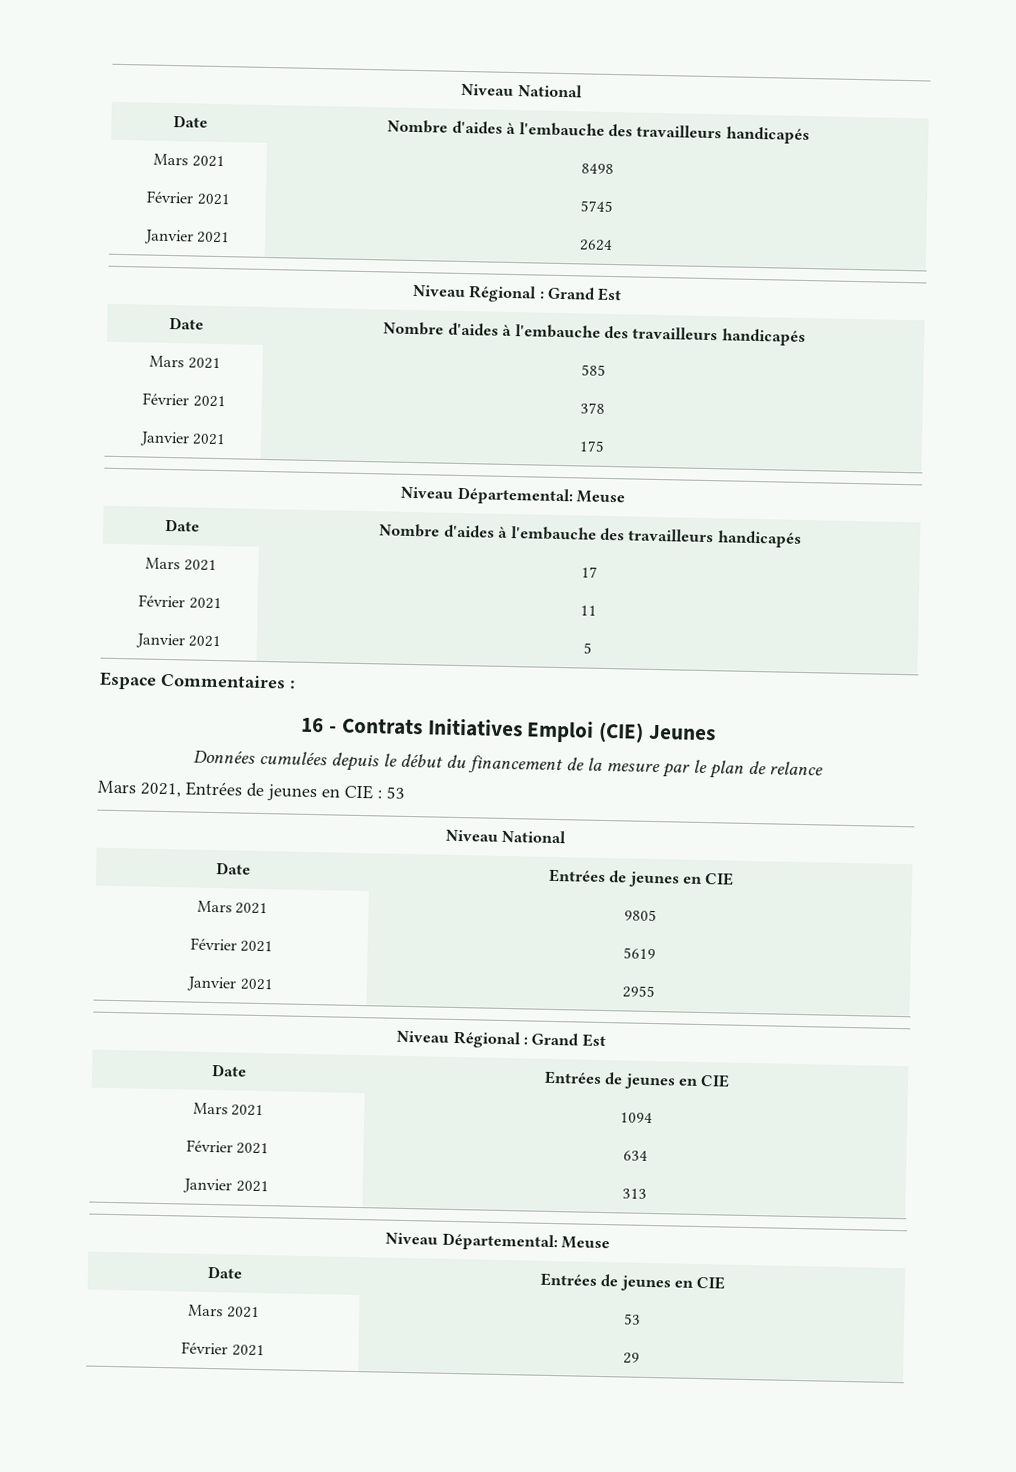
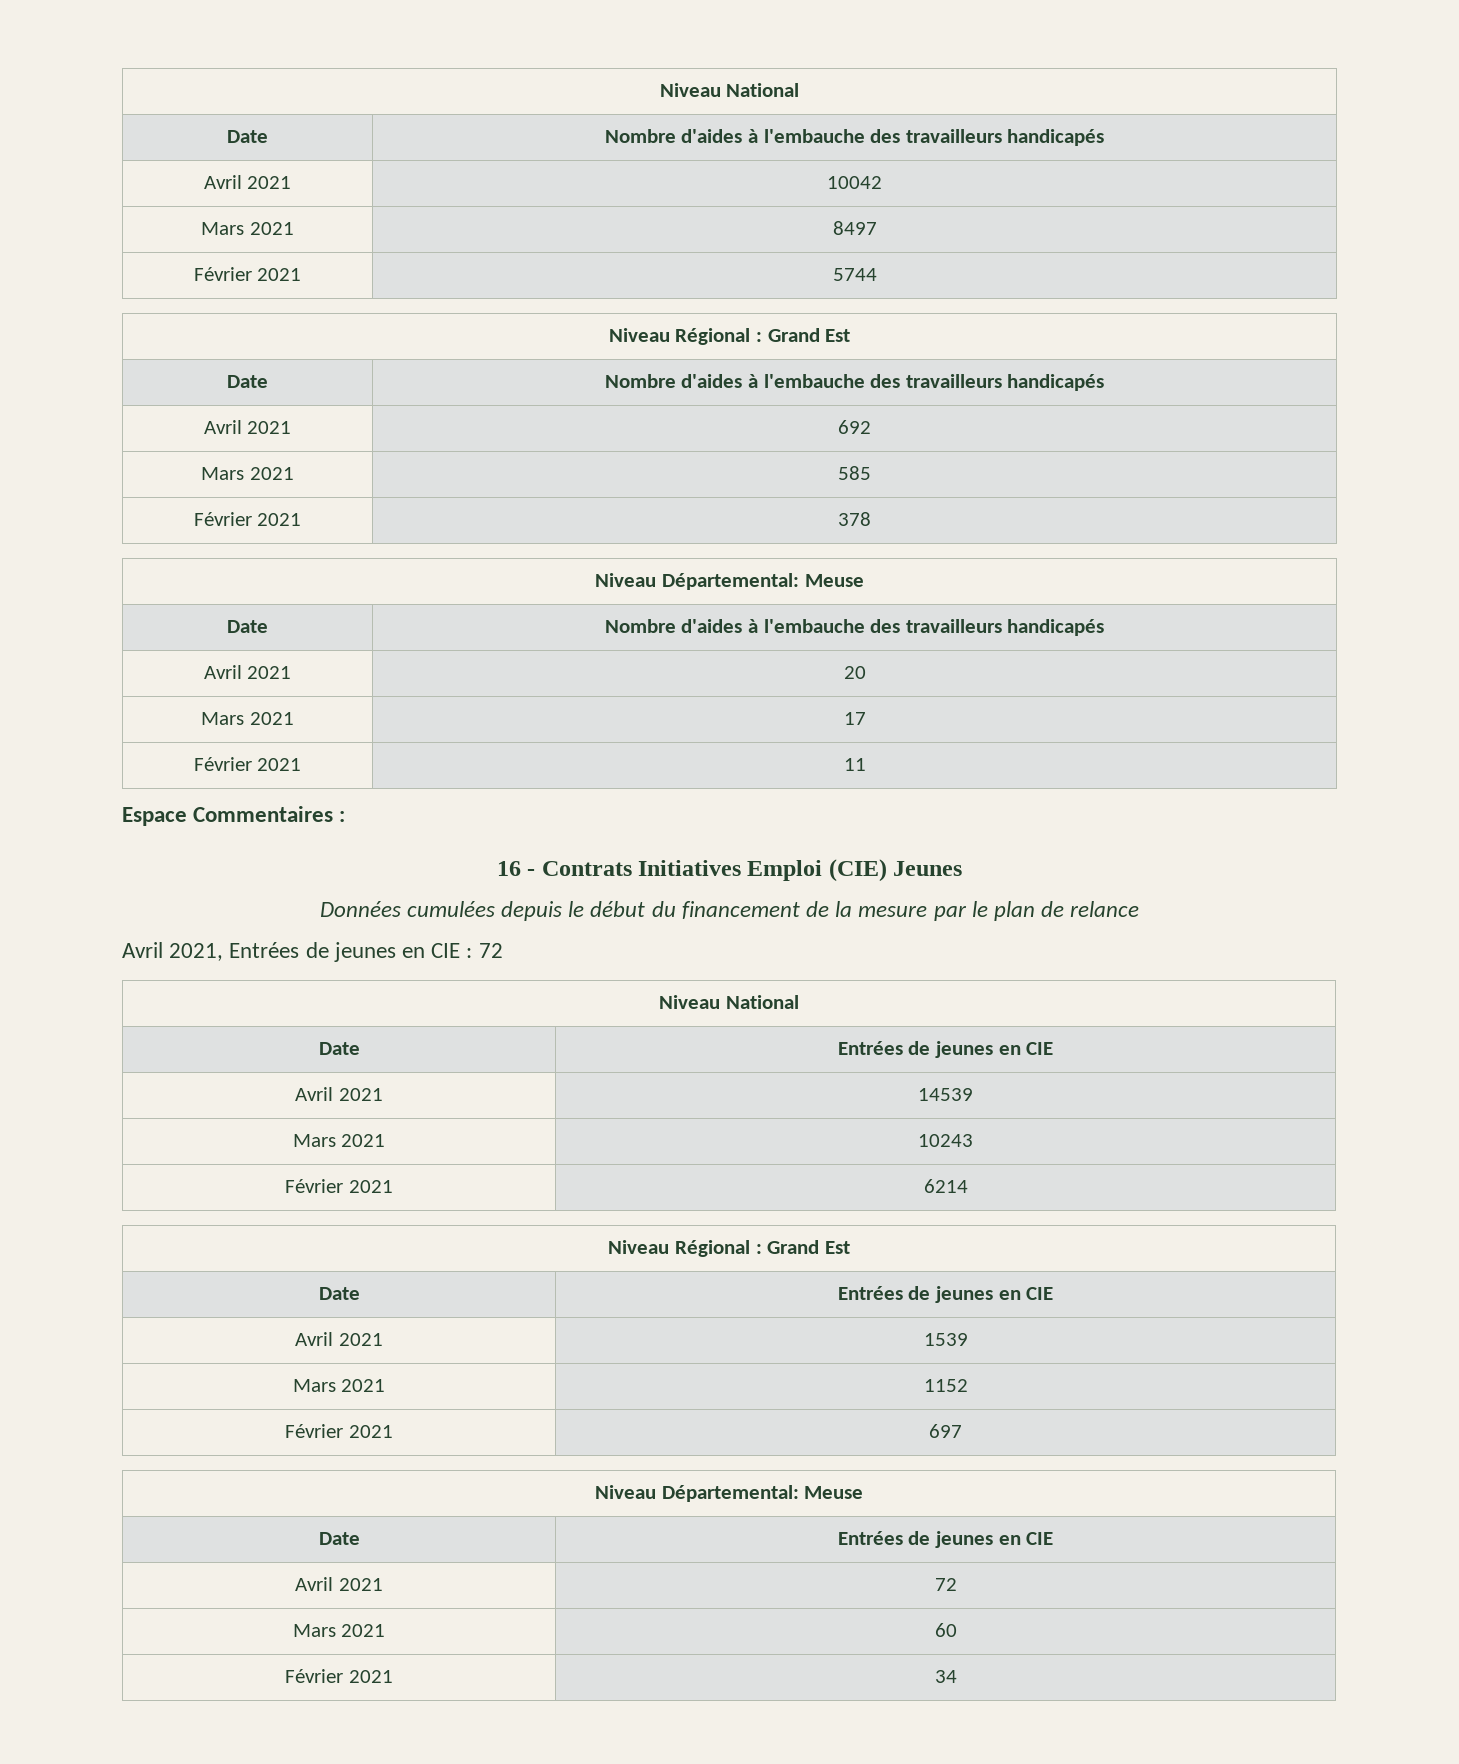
- Mars 2021 | 8498
- Février 2021 | 5745
- Janvier 2021 | 2624
+ Avril 2021 | 10042
+ Mars 2021 | 8497
+ Février 2021 | 5744
+ Avril 2021 | 692
- Janvier 2021 | 175
+ Avril 2021 | 20
- Janvier 2021 | 5
- Mars 2021, Entrées de jeunes en CIE : 53
+ Avril 2021, Entrées de jeunes en CIE : 72
- Mars 2021 | 9805
- Février 2021 | 5619
- Janvier 2021 | 2955
+ Avril 2021 | 14539
+ Mars 2021 | 10243
+ Février 2021 | 6214
- Mars 2021 | 1094
- Février 2021 | 634
- Janvier 2021 | 313
+ Avril 2021 | 1539
+ Mars 2021 | 1152
+ Février 2021 | 697
- Mars 2021 | 53
- Février 2021 | 29
+ Avril 2021 | 72
+ Mars 2021 | 60
+ Février 2021 | 34

